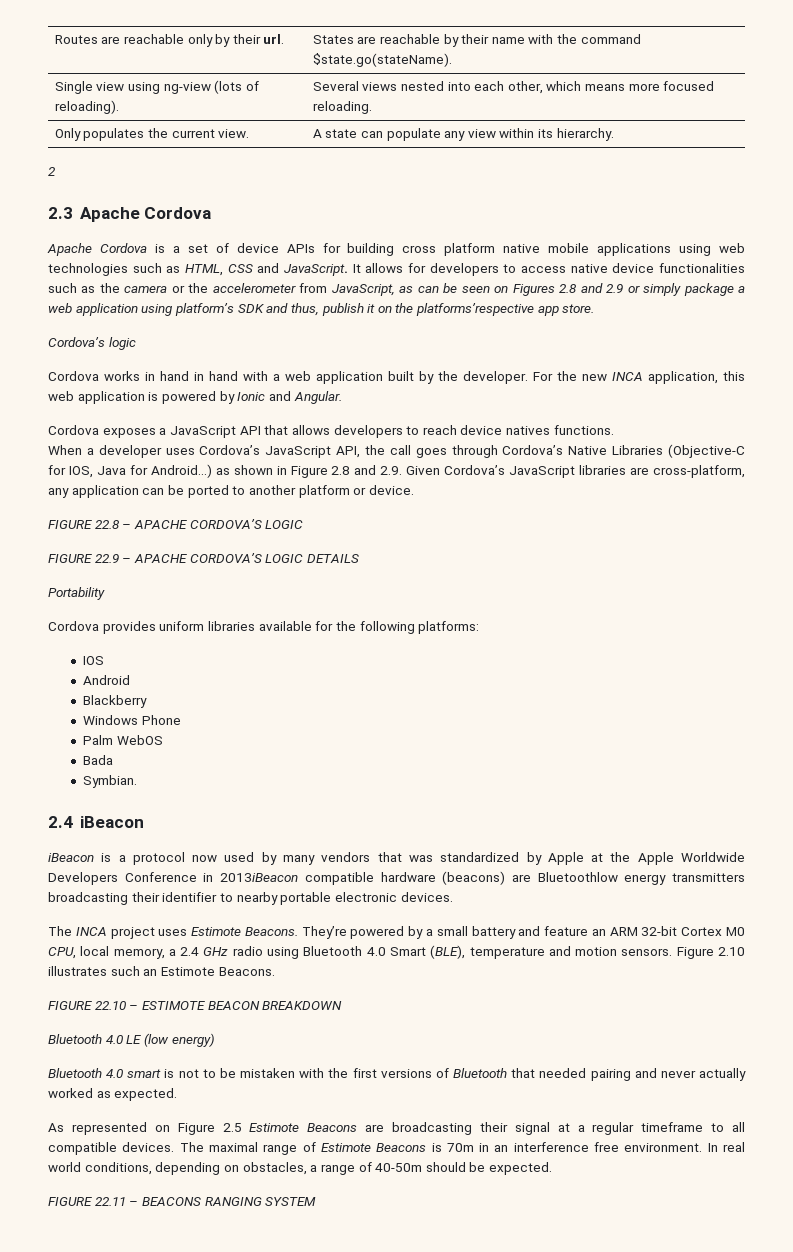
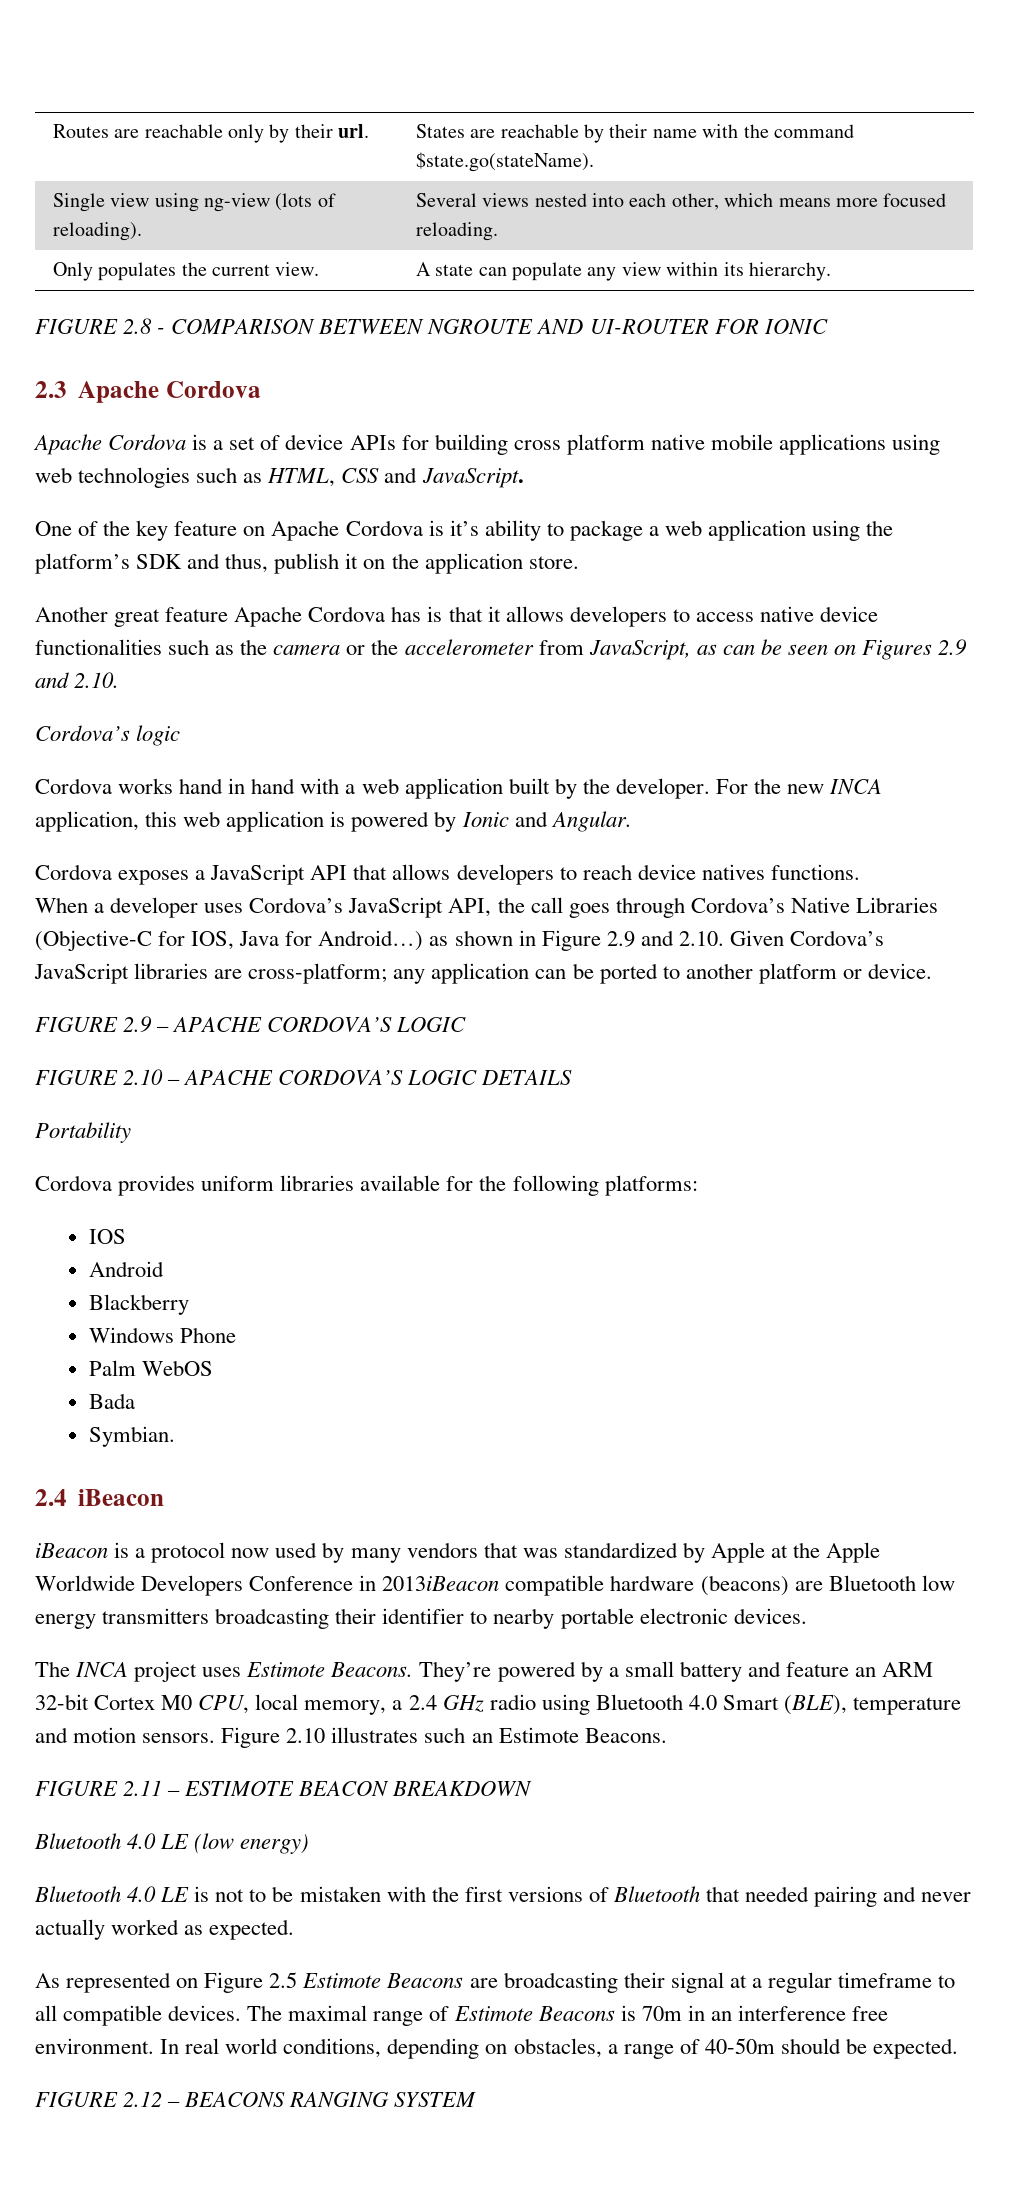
- 2
+ FIGURE 2.8 - COMPARISON BETWEEN NGROUTE AND UI-ROUTER FOR IONIC
- Apache Cordova is a set of device APIs for building cross platform native mobile applications using web technologies such as HTML, CSS and JavaScript. It allows for developers to access native device functionalities such as the camera or the accelerometer from JavaScript, as can be seen on Figures 2.8 and 2.9 or simply package a web application using platform’s SDK and thus, publish it on the platforms’respective app store.
+ Apache Cordova is a set of device APIs for building cross platform native mobile applications using web technologies such as HTML, CSS and JavaScript.
+ One of the key feature on Apache Cordova is it’s ability to package a web application using the platform’s SDK and thus, publish it on the application store.
+ Another great feature Apache Cordova has is that it allows developers to access native device functionalities such as the camera or the accelerometer from JavaScript, as can be seen on Figures 2.9 and 2.10.
- Cordova works in hand in hand with a web application built by the developer.
+ Cordova works hand in hand with a web application built by the developer.
- When a developer uses Cordova’s JavaScript API, the call goes through Cordova’s Native Libraries (Objective-C for IOS, Java for Android…) as shown in Figure 2.8 and 2.9. Given Cordova’s JavaScript libraries are cross-platform, any application can be ported to another platform or device.
+ When a developer uses Cordova’s JavaScript API, the call goes through Cordova’s Native Libraries (Objective-C for IOS, Java for Android…) as shown in Figure 2.9 and 2.10. Given Cordova’s JavaScript libraries are cross-platform; any application can be ported to another platform or device.
- FIGURE 22.8 – APACHE CORDOVA’S LOGIC
+ FIGURE 2.9 – APACHE CORDOVA’S LOGIC
- FIGURE 22.9 – APACHE CORDOVA’S LOGIC DETAILS
+ FIGURE 2.10 – APACHE CORDOVA’S LOGIC DETAILS
- iBeacon is a protocol now used by many vendors that was standardized by Apple at the Apple Worldwide Developers Conference in 2013iBeacon compatible hardware (beacons) are Bluetoothlow energy transmitters broadcasting their identifier to nearby portable electronic devices.
+ iBeacon is a protocol now used by many vendors that was standardized by Apple at the Apple Worldwide Developers Conference in 2013iBeacon compatible hardware (beacons) are Bluetooth low energy transmitters broadcasting their identifier to nearby portable electronic devices.
- FIGURE 22.10 – ESTIMOTE BEACON BREAKDOWN
+ FIGURE 2.11 – ESTIMOTE BEACON BREAKDOWN
- Bluetooth 4.0 smart is not to be mistaken with the first versions of Bluetooth that needed pairing and never actually worked as expected.
+ Bluetooth 4.0 LE is not to be mistaken with the first versions of Bluetooth that needed pairing and never actually worked as expected.
- FIGURE 22.11 – BEACONS RANGING SYSTEM
+ FIGURE 2.12 – BEACONS RANGING SYSTEM

